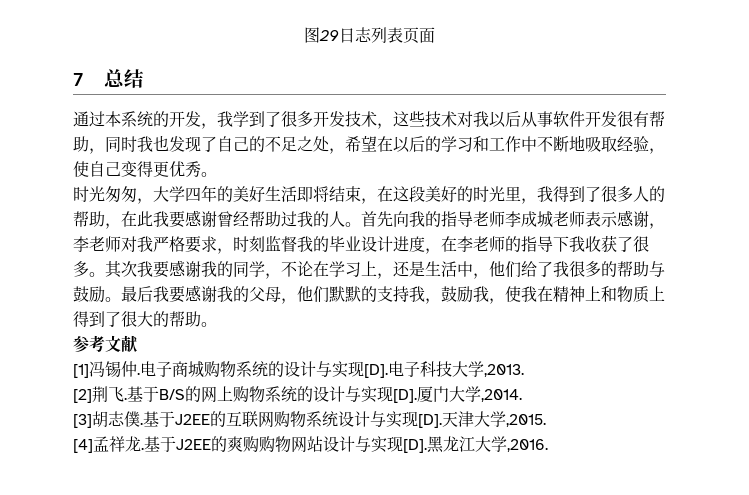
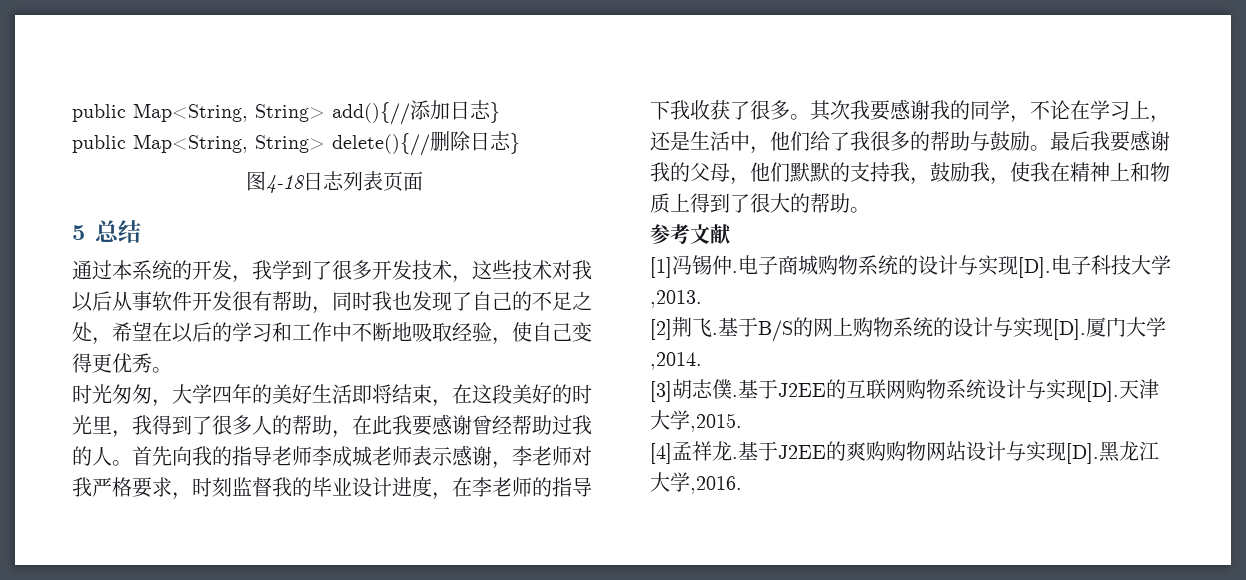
- 图29日志列表页面
+ public Map<String, String> add(){//添加日志}
+ public Map<String, String> delete(){//删除日志}
+ 图4-18日志列表页面
- 7总结
+ 5总结

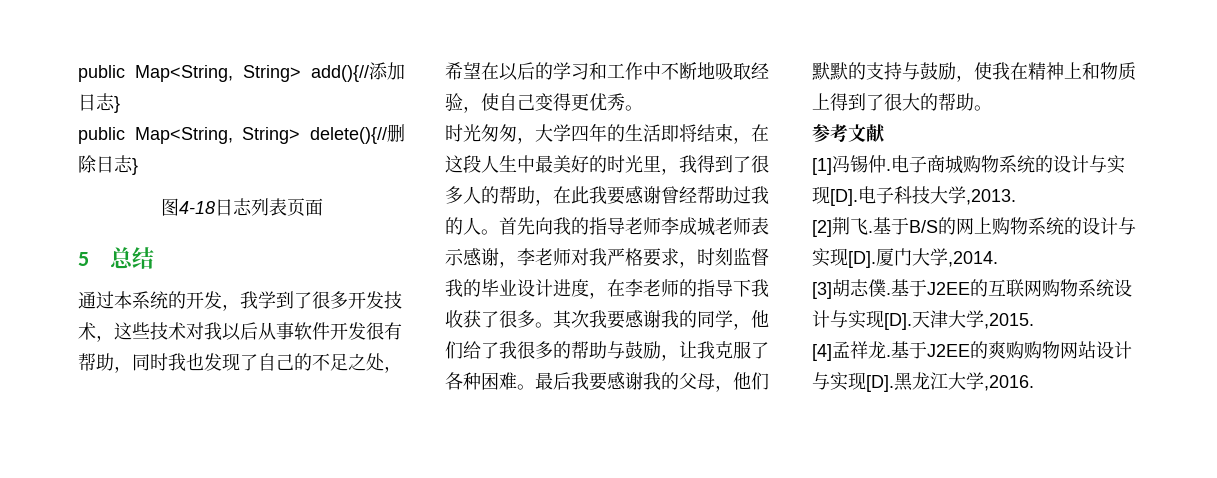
- 时光匆匆，大学四年的美好生活即将结束，在这段美好的时光里，我得到了很多人的帮助，在此我要感谢曾经帮助过我的人。
+ 时光匆匆，大学四年的生活即将结束，在这段人生中最美好的时光里，我得到了很多人的帮助，在此我要感谢曾经帮助过我的人。
- 其次我要感谢我的同学，不论在学习上，还是生活中，他们给了我很多的帮助与鼓励。
+ 其次我要感谢我的同学，他们给了我很多的帮助与鼓励，让我克服了各种困难。
- 最后我要感谢我的父母，他们默默的支持我，鼓励我，使我在精神上和物质上得到了很大的帮助。
+ 最后我要感谢我的父母，他们默默的支持与鼓励，使我在精神上和物质上得到了很大的帮助。

